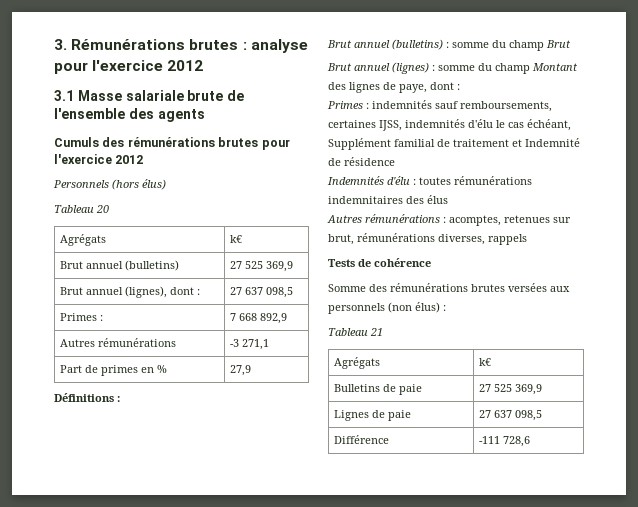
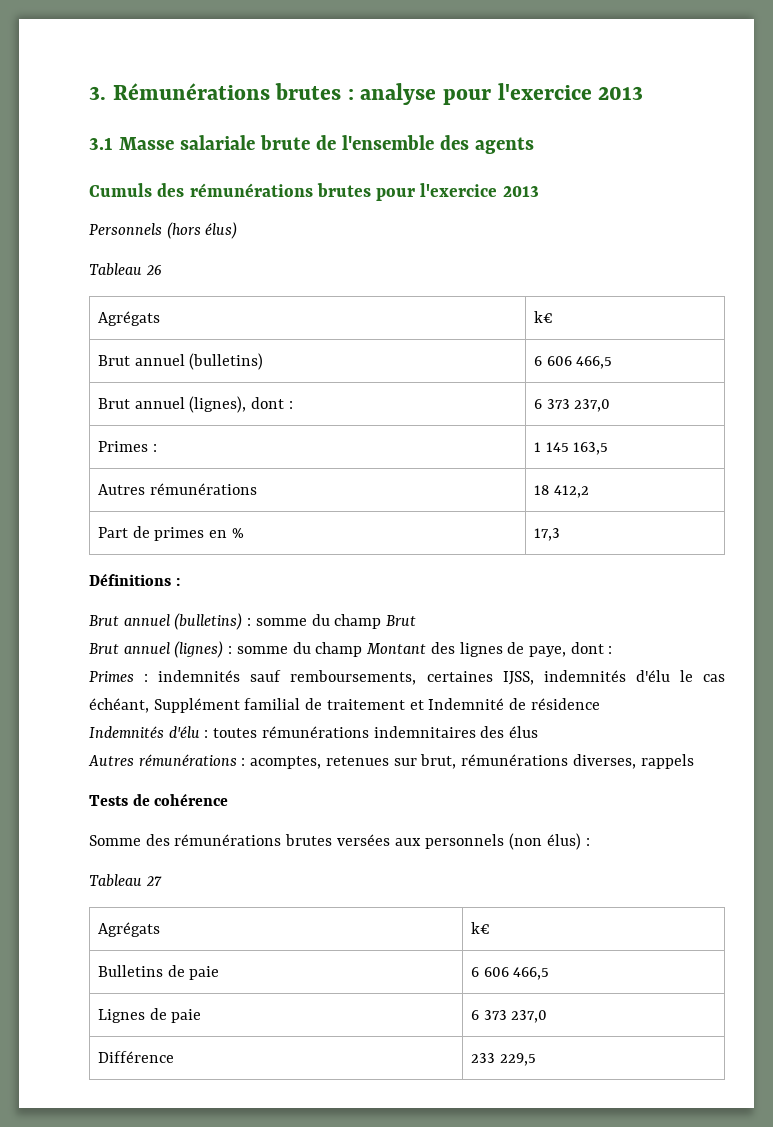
- 3. Rémunérations brutes : analyse pour l'exercice 2012
+ 3. Rémunérations brutes : analyse pour l'exercice 2013
- Cumuls des rémunérations brutes pour l'exercice 2012
+ Cumuls des rémunérations brutes pour l'exercice 2013
- Tableau 20
+ Tableau 26
- Brut annuel (bulletins) | 27 525 369,9
+ Brut annuel (bulletins) | 6 606 466,5
- Brut annuel (lignes), dont : | 27 637 098,5
+ Brut annuel (lignes), dont : | 6 373 237,0
- Primes : | 7 668 892,9
+ Primes : | 1 145 163,5
- Autres rémunérations | -3 271,1
+ Autres rémunérations | 18 412,2
- Part de primes en % | 27,9
+ Part de primes en % | 17,3
- Tableau 21
+ Tableau 27
- Bulletins de paie | 27 525 369,9
+ Bulletins de paie | 6 606 466,5
- Lignes de paie | 27 637 098,5
+ Lignes de paie | 6 373 237,0
- Différence | -111 728,6
+ Différence | 233 229,5

